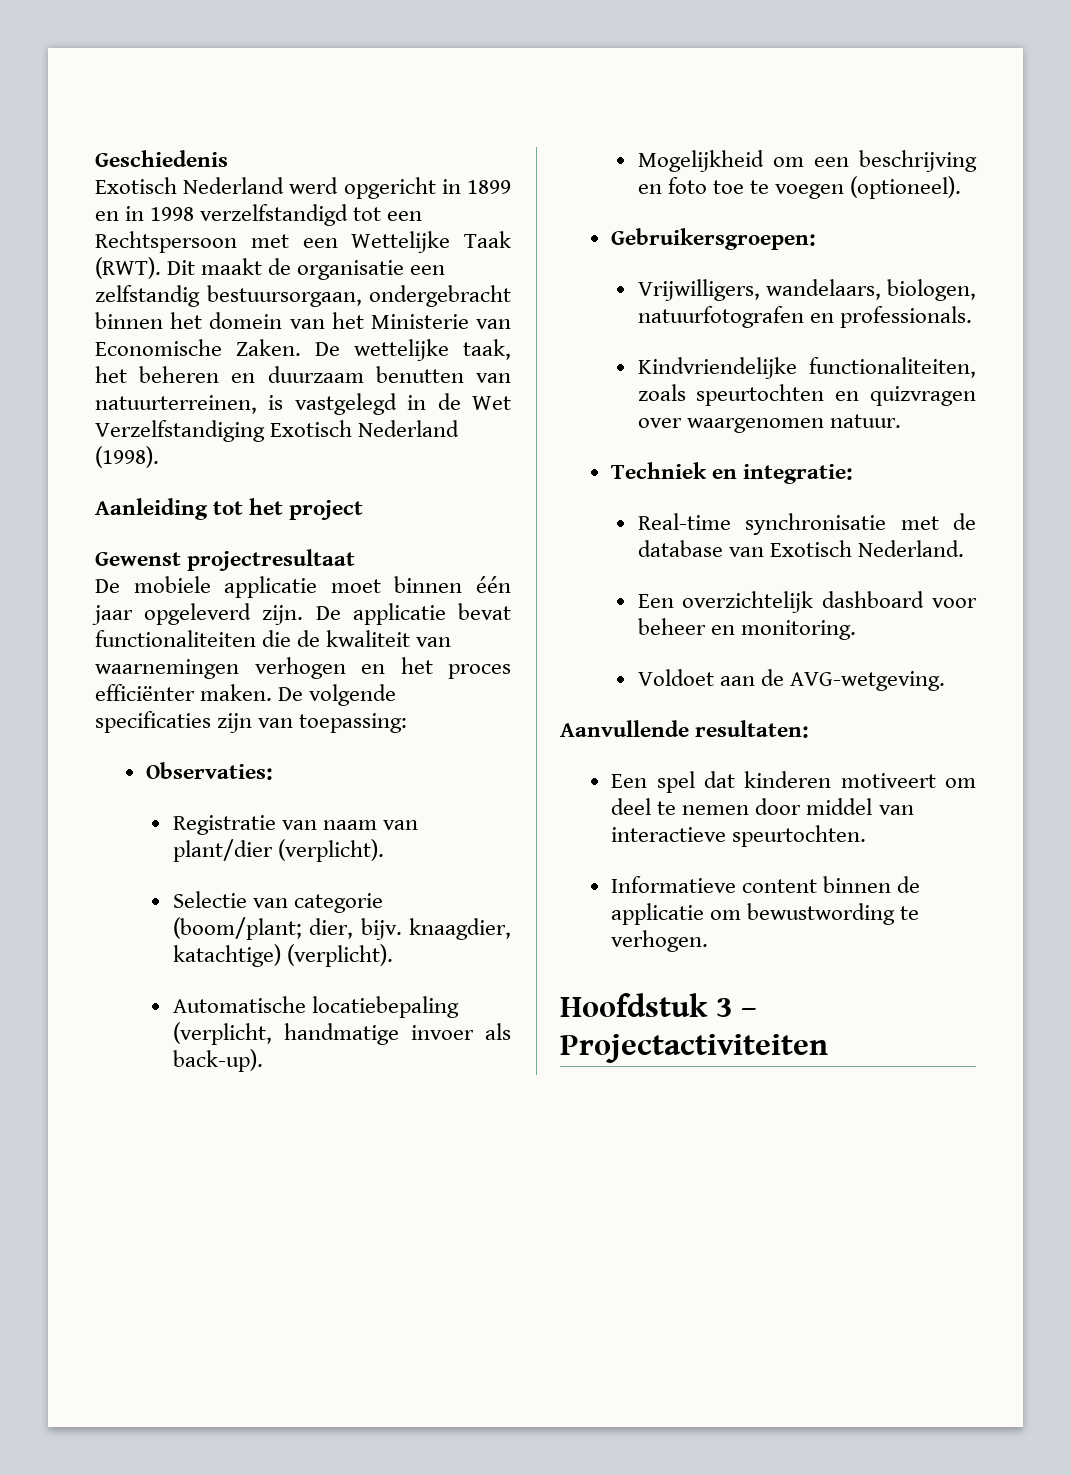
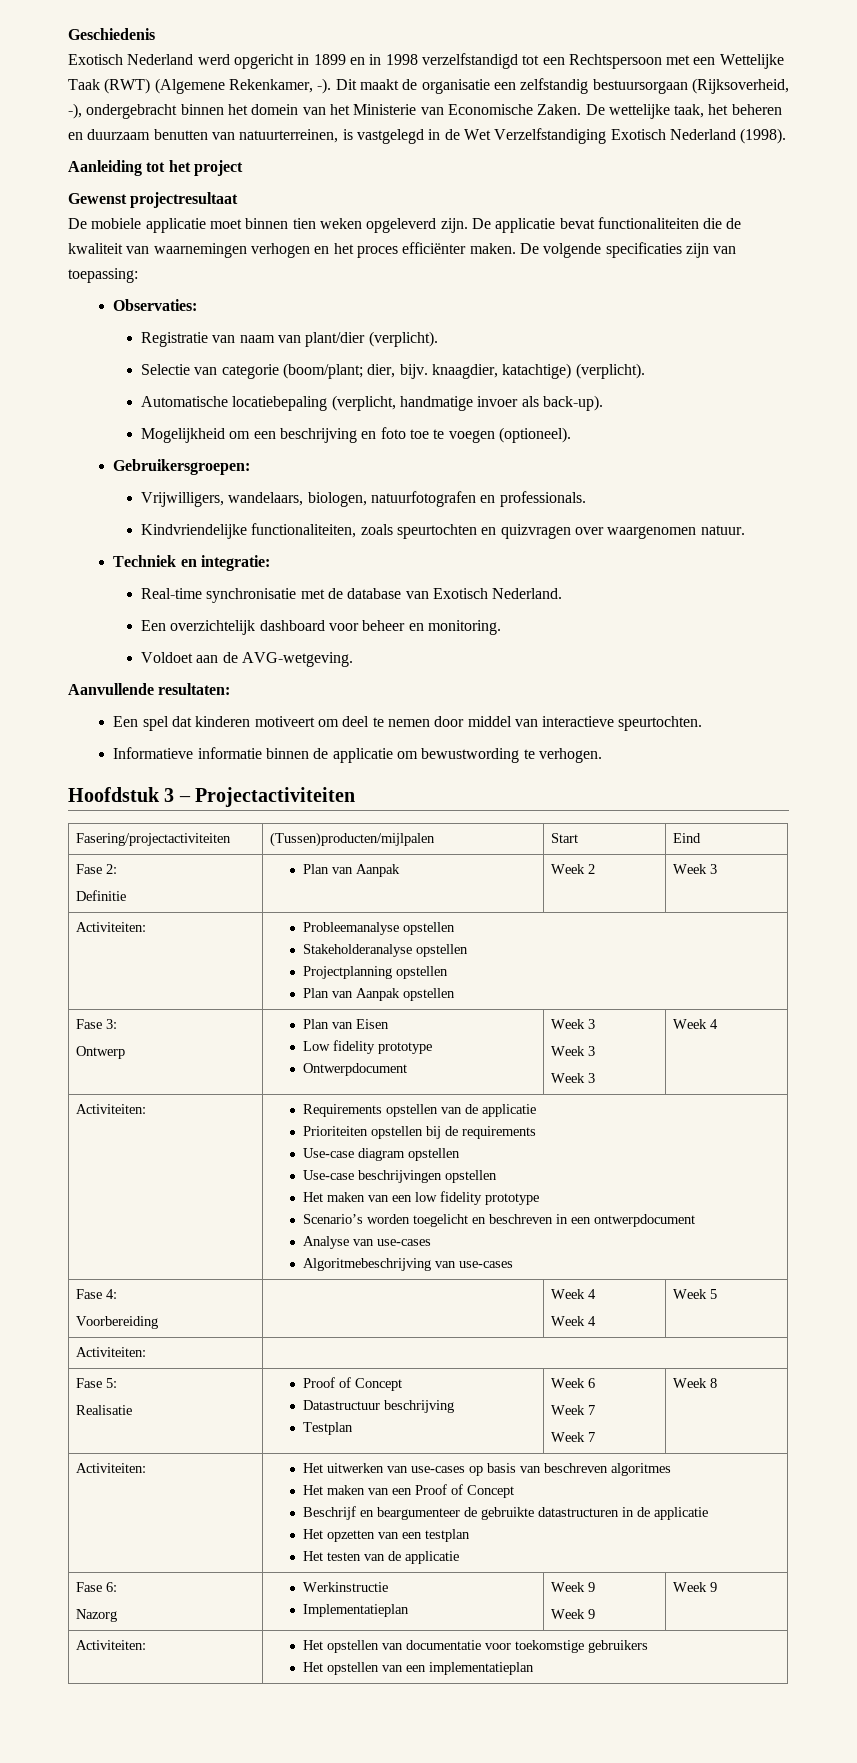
- Exotisch Nederland werd opgericht in 1899 en in 1998 verzelfstandigd tot een Rechtspersoon met een Wettelijke Taak (RWT).
+ Exotisch Nederland werd opgericht in 1899 en in 1998 verzelfstandigd tot een Rechtspersoon met een Wettelijke Taak (RWT) (Algemene Rekenkamer, -).
- Dit maakt de organisatie een zelfstandig bestuursorgaan, ondergebracht binnen het domein van het Ministerie van Economische Zaken.
+ Dit maakt de organisatie een zelfstandig bestuursorgaan (Rijksoverheid, -), ondergebracht binnen het domein van het Ministerie van Economische Zaken.
- De mobiele applicatie moet binnen één jaar opgeleverd zijn.
+ De mobiele applicatie moet binnen tien weken opgeleverd zijn.
- Informatieve content binnen de applicatie om bewustwording te verhogen.
+ Informatieve informatie binnen de applicatie om bewustwording te verhogen.
+ Fasering/projectactiviteiten | (Tussen)producten/mijlpalen | Start | Eind
+ Fase 2:
+ Definitie | Plan van Aanpak | Week 2 | Week 3
+ Activiteiten: | Probleemanalyse opstellen
+ Stakeholderanalyse opstellen
+ Projectplanning opstellen
+ Plan van Aanpak opstellen
+ Fase 3:
+ Ontwerp | Plan van Eisen
+ Low fidelity prototype
+ Ontwerpdocument | Week 3
+ Week 3
+ Week 3 | Week 4
+ Activiteiten: | Requirements opstellen van de applicatie
+ Prioriteiten opstellen bij de requirements
+ Use-case diagram opstellen
+ Use-case beschrijvingen opstellen
+ Het maken van een low fidelity prototype
+ Scenario’s worden toegelicht en beschreven in een ontwerpdocument
+ Analyse van use-cases
+ Algoritmebeschrijving van use-cases
+ Fase 4:
+ Voorbereiding | | Week 4
+ Week 4 | Week 5
+ Activiteiten: |
+ Fase 5:
+ Realisatie | Proof of Concept
+ Datastructuur beschrijving
+ Testplan | Week 6
+ Week 7
+ Week 7 | Week 8
+ Activiteiten: | Het uitwerken van use-cases op basis van beschreven algoritmes
+ Het maken van een Proof of Concept
+ Beschrijf en beargumenteer de gebruikte datastructuren in de applicatie
+ Het opzetten van een testplan
+ Het testen van de applicatie
+ Fase 6:
+ Nazorg | Werkinstructie
+ Implementatieplan | Week 9
+ Week 9 | Week 9
+ Activiteiten: | Het opstellen van documentatie voor toekomstige gebruikers
+ Het opstellen van een implementatieplan

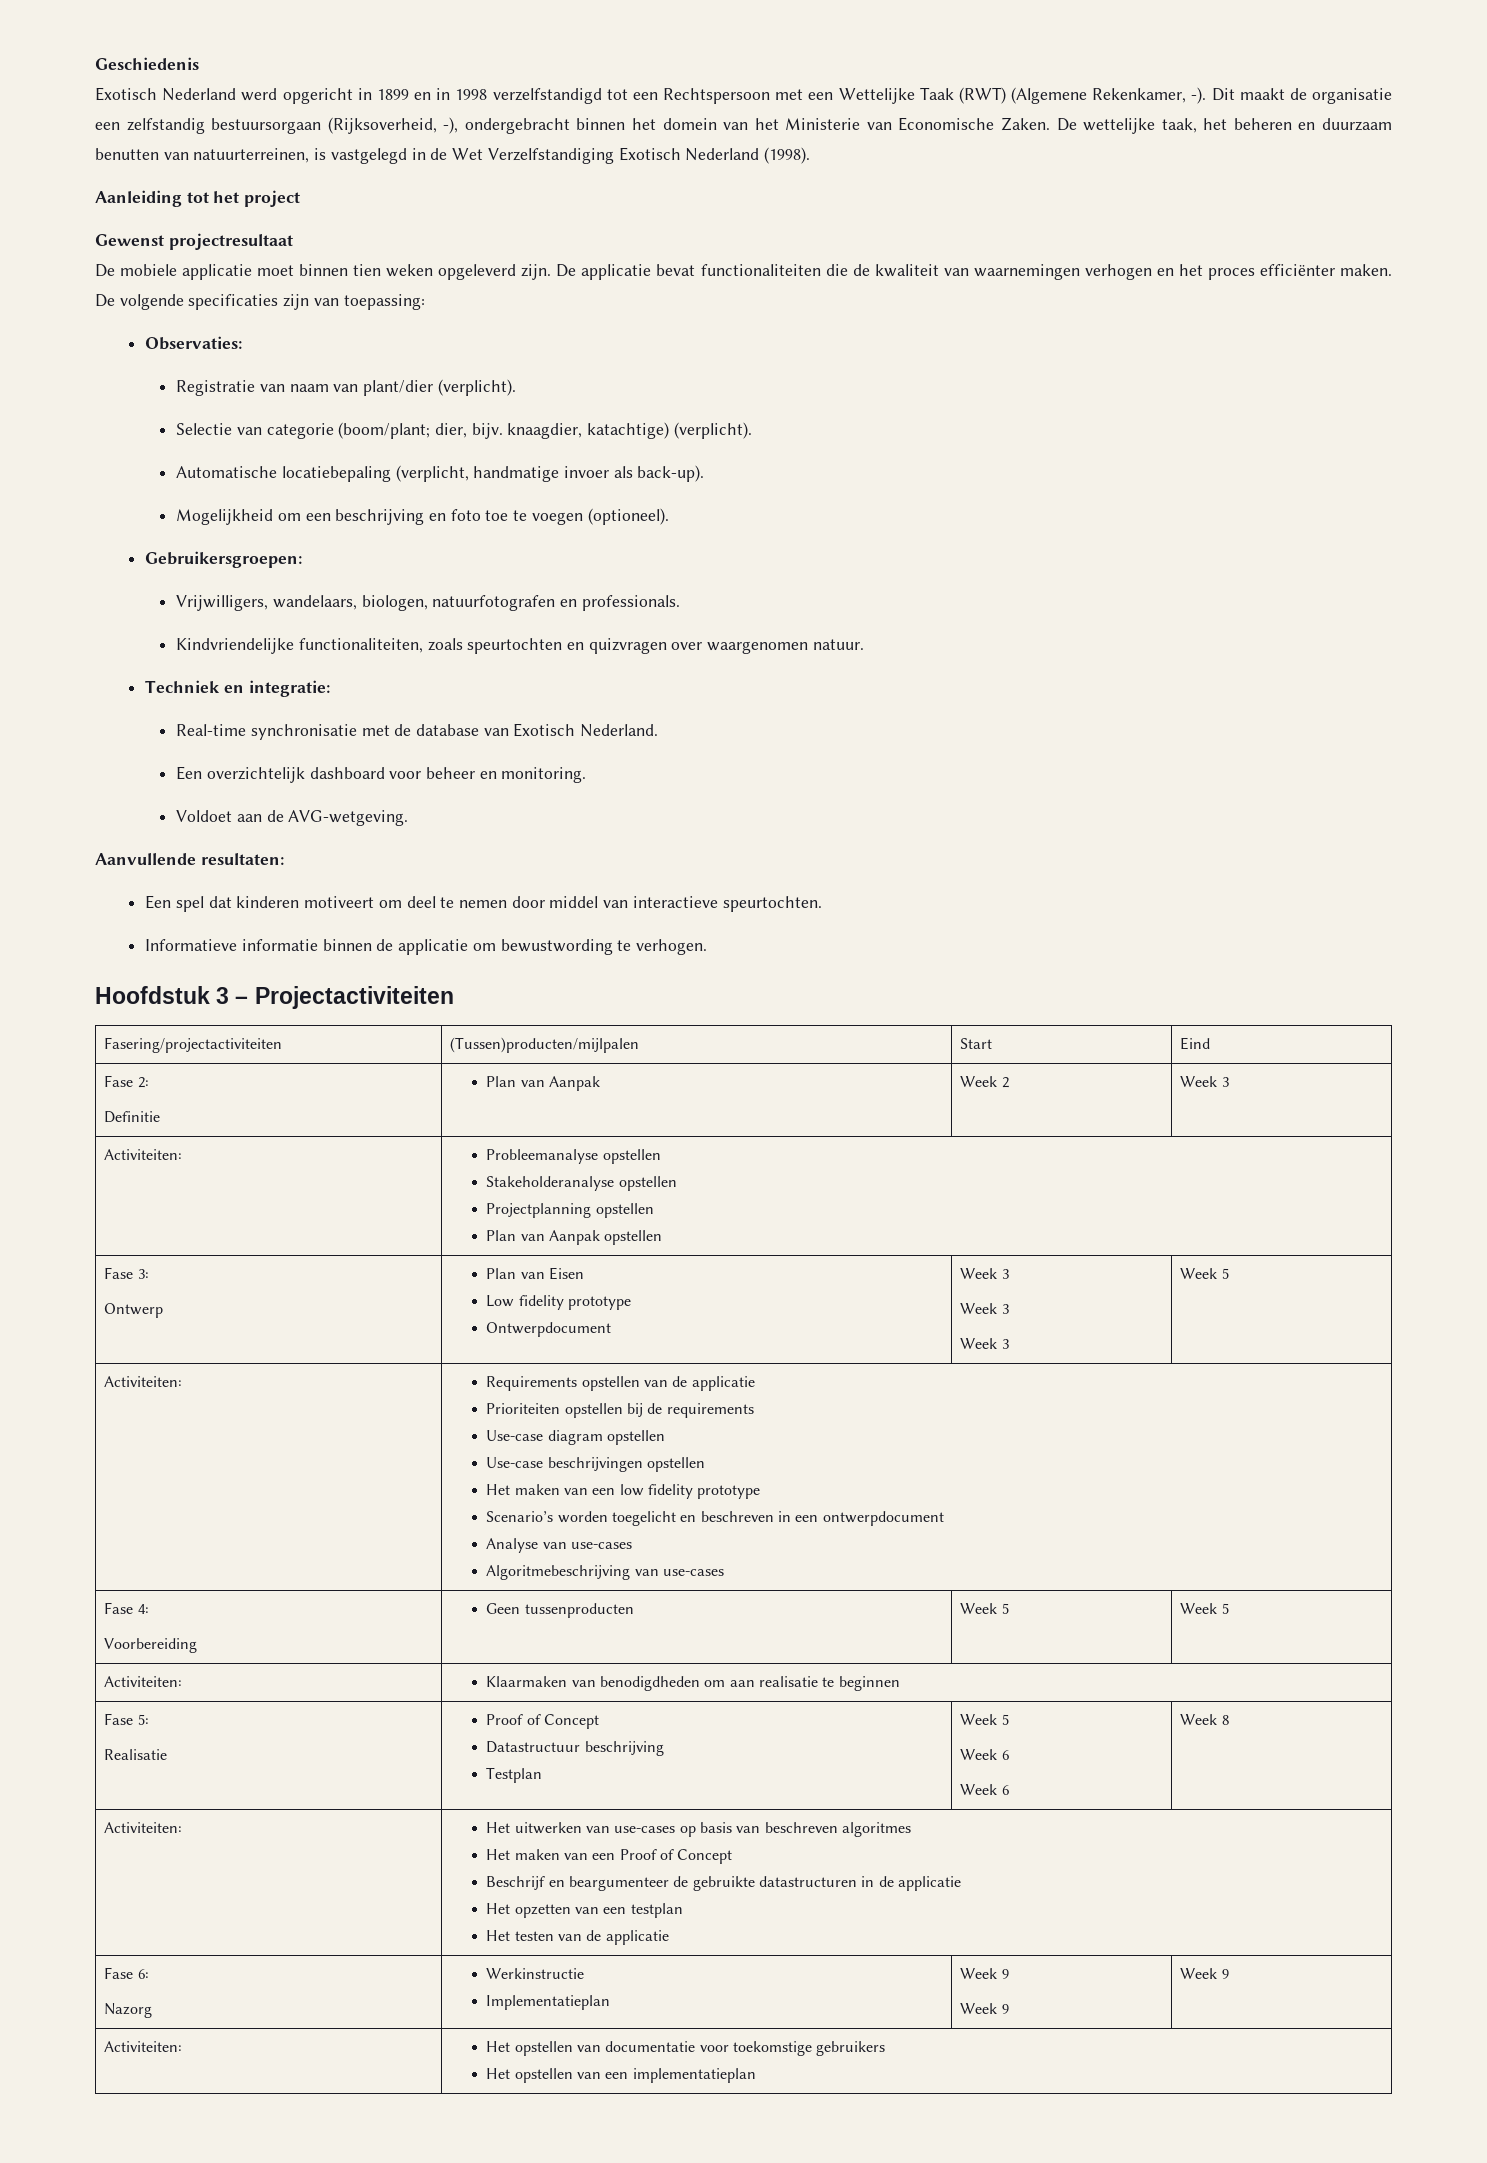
  Fase 3:
  Ontwerp | Plan van Eisen
  Low fidelity prototype
  Ontwerpdocument | Week 3
  Week 3
- Week 3 | Week 4
+ Week 3 | Week 5
  Fase 4:
- Voorbereiding | | Week 4
- Week 4 | Week 5
- Activiteiten: |
+ Voorbereiding | Geen tussenproducten | Week 5 | Week 5
+ Activiteiten: | Klaarmaken van benodigdheden om aan realisatie te beginnen
  Fase 5:
  Realisatie | Proof of Concept
  Datastructuur beschrijving
- Testplan | Week 6
- Week 7
- Week 7 | Week 8
+ Testplan | Week 5
+ Week 6
+ Week 6 | Week 8

